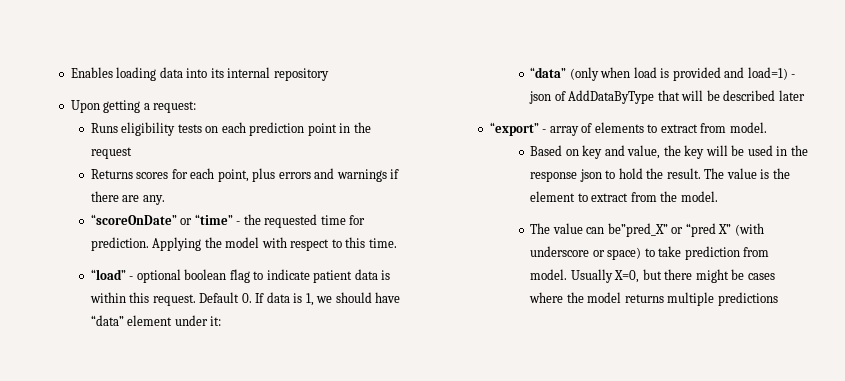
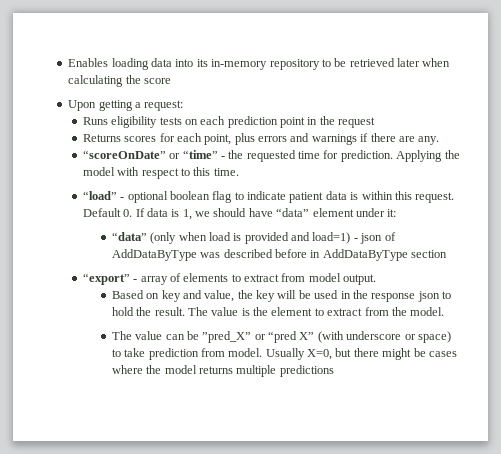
- Enables loading data into its internal repository
+ Enables loading data into its in-memory repository to be retrieved later when calculating the score
- “data” (only when load is provided and load=1) - json of AddDataByType that will be described later
+ “data” (only when load is provided and load=1) - json of AddDataByType was described before in AddDataByType section
- “export” - array of elements to extract from model.
+ “export” - array of elements to extract from model output.
- The value can be”pred_X” or “pred X” (with underscore or space) to take prediction from model.
+ The value can be ”pred_X” or “pred X” (with underscore or space) to take prediction from model.

